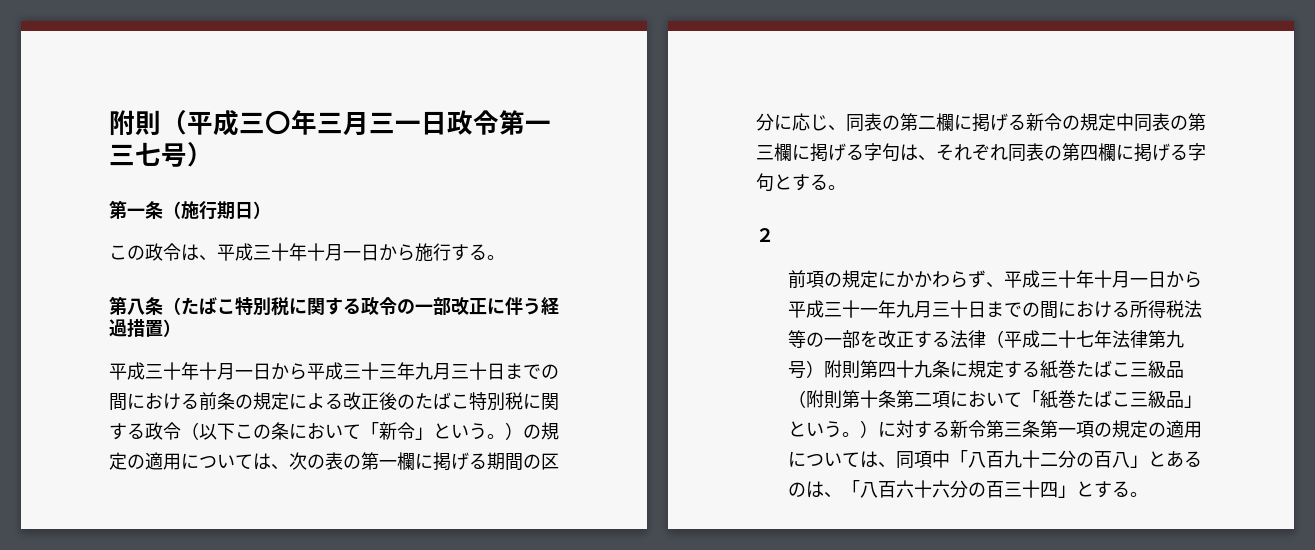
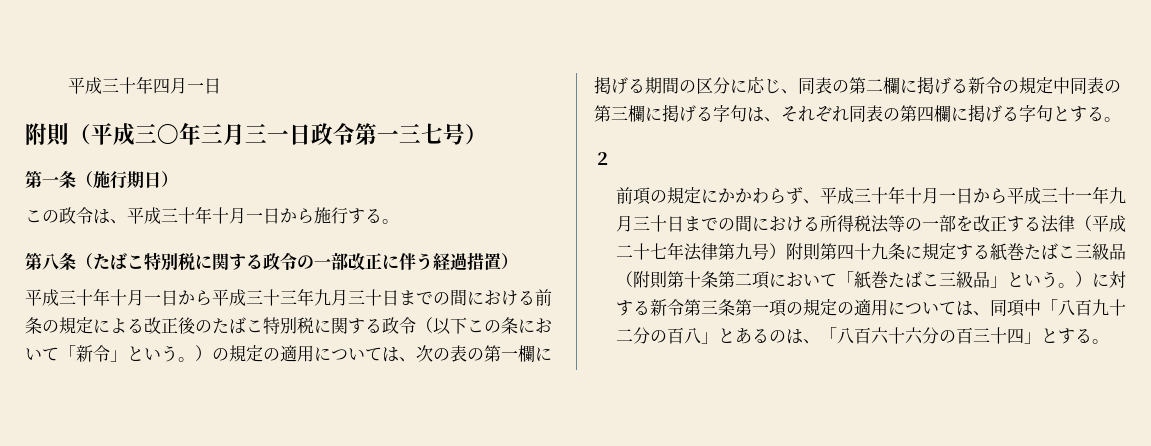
+ 平成三十年四月一日

